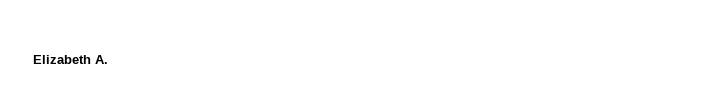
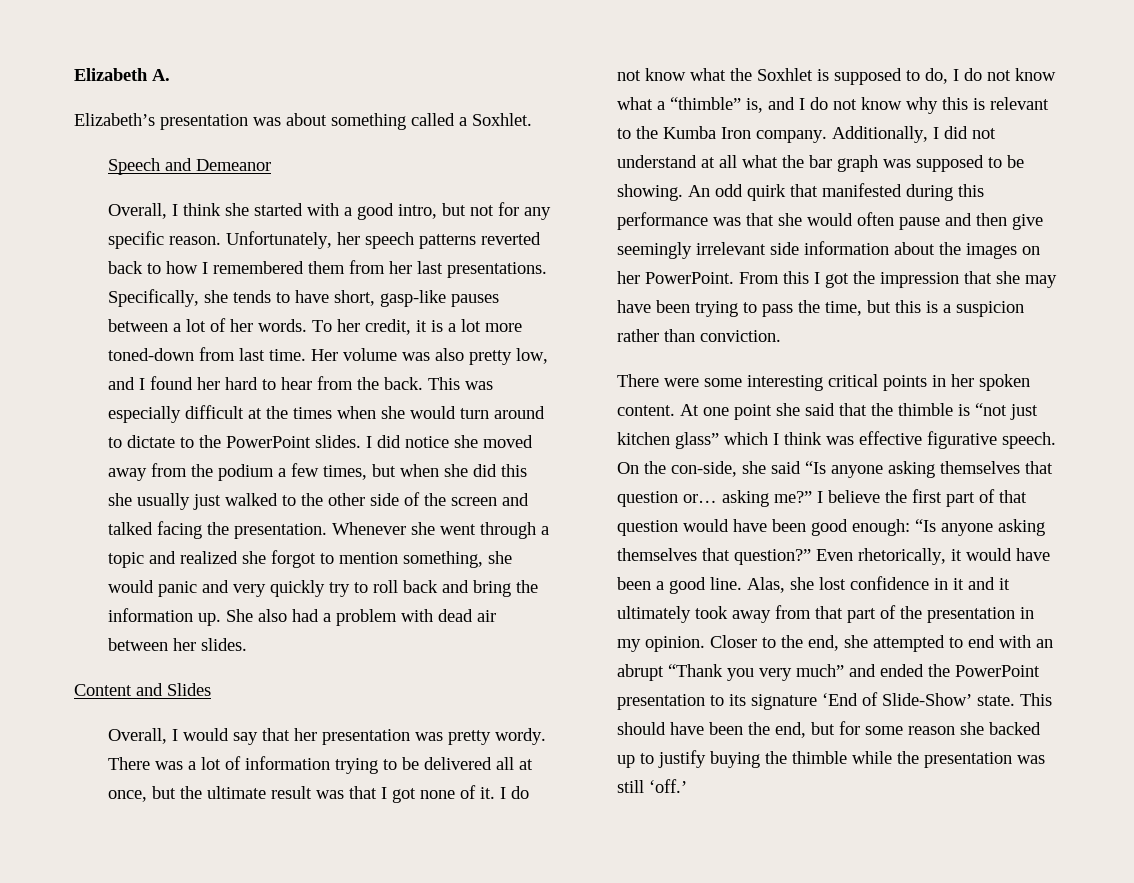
+ Elizabeth’s presentation was about something called a Soxhlet.
+ Speech and Demeanor
+ Overall, I think she started with a good intro, but not for any specific reason. Unfortunately, her speech patterns reverted back to how I remembered them from her last presentations. Specifically, she tends to have short, gasp-like pauses between a lot of her words. To her credit, it is a lot more toned-down from last time. Her volume was also pretty low, and I found her hard to hear from the back. This was especially difficult at the times when she would turn around to dictate to the PowerPoint slides. I did notice she moved away from the podium a few times, but when she did this she usually just walked to the other side of the screen and talked facing the presentation. Whenever she went through a topic and realized she forgot to mention something, she would panic and very quickly try to roll back and bring the information up. She also had a problem with dead air between her slides.
+ Content and Slides
+ Overall, I would say that her presentation was pretty wordy. There was a lot of information trying to be delivered all at once, but the ultimate result was that I got none of it. I do not know what the Soxhlet is supposed to do, I do not know what a “thimble” is, and I do not know why this is relevant to the Kumba Iron company. Additionally, I did not understand at all what the bar graph was supposed to be showing. An odd quirk that manifested during this performance was that she would often pause and then give seemingly irrelevant side information about the images on her PowerPoint. From this I got the impression that she may have been trying to pass the time, but this is a suspicion rather than conviction.
+ There were some interesting critical points in her spoken content. At one point she said that the thimble is “not just kitchen glass” which I think was effective figurative speech. On the con-side, she said “Is anyone asking themselves that question or… asking me?” I believe the first part of that question would have been good enough: “Is anyone asking themselves that question?” Even rhetorically, it would have been a good line. Alas, she lost confidence in it and it ultimately took away from that part of the presentation in my opinion. Closer to the end, she attempted to end with an abrupt “Thank you very much” and ended the PowerPoint presentation to its signature ‘End of Slide-Show’ state. This should have been the end, but for some reason she backed up to justify buying the thimble while the presentation was still ‘off.’

